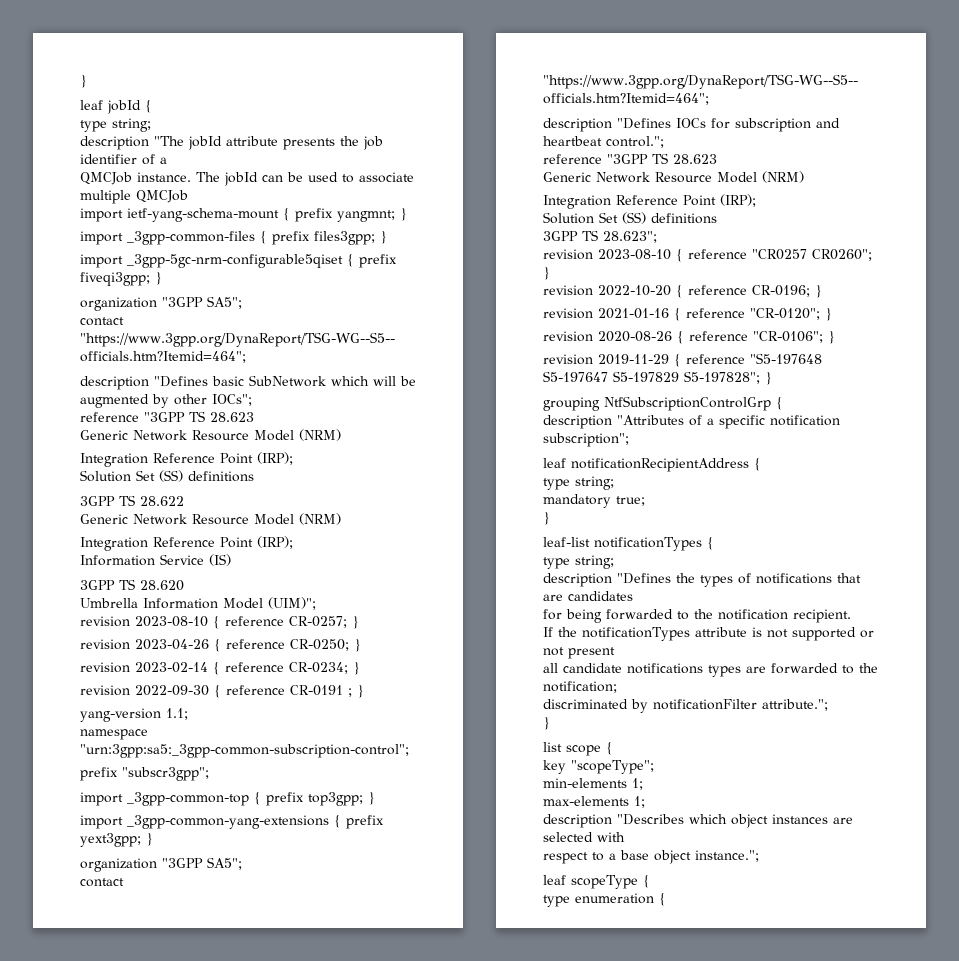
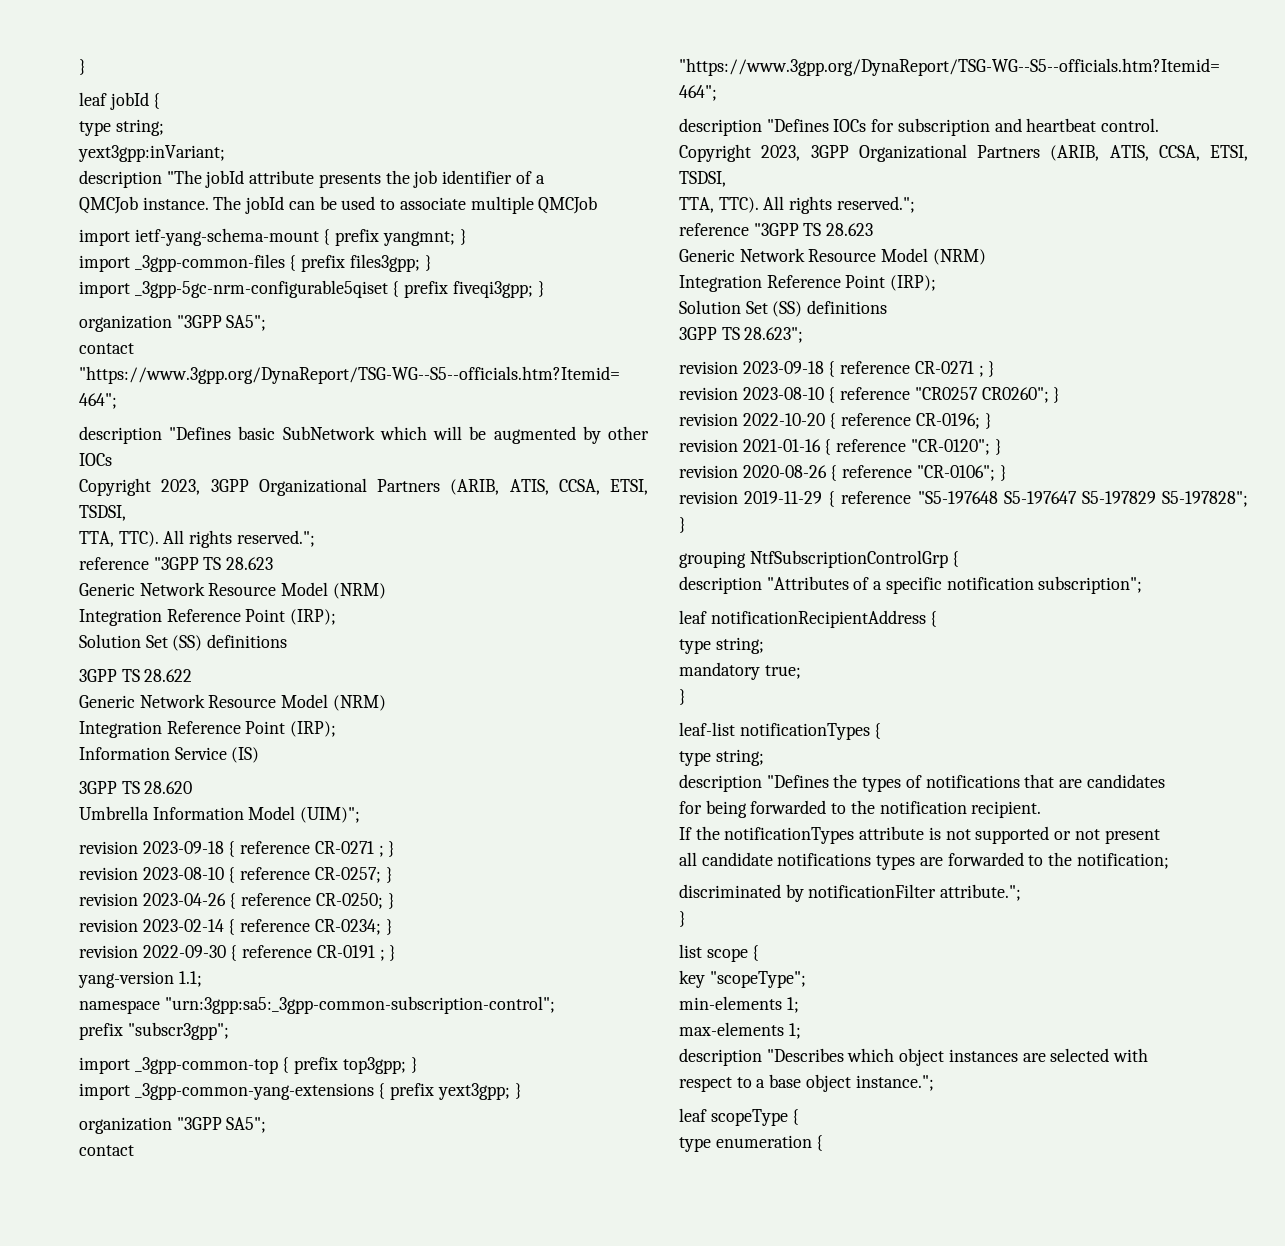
+ yext3gpp:inVariant;
- description "Defines basic SubNetwork which will be augmented by other IOCs";
+ description "Defines basic SubNetwork which will be augmented by other IOCs
+ Copyright 2023, 3GPP Organizational Partners (ARIB, ATIS, CCSA, ETSI, TSDSI,
+ TTA, TTC). All rights reserved.";
  Umbrella Information Model (UIM)";
+ revision 2023-09-18 { reference CR-0271 ; }
- description "Defines IOCs for subscription and heartbeat control.";
+ description "Defines IOCs for subscription and heartbeat control.
+ Copyright 2023, 3GPP Organizational Partners (ARIB, ATIS, CCSA, ETSI, TSDSI,
+ TTA, TTC). All rights reserved.";
  3GPP TS 28.623";
+ revision 2023-09-18 { reference CR-0271 ; }

